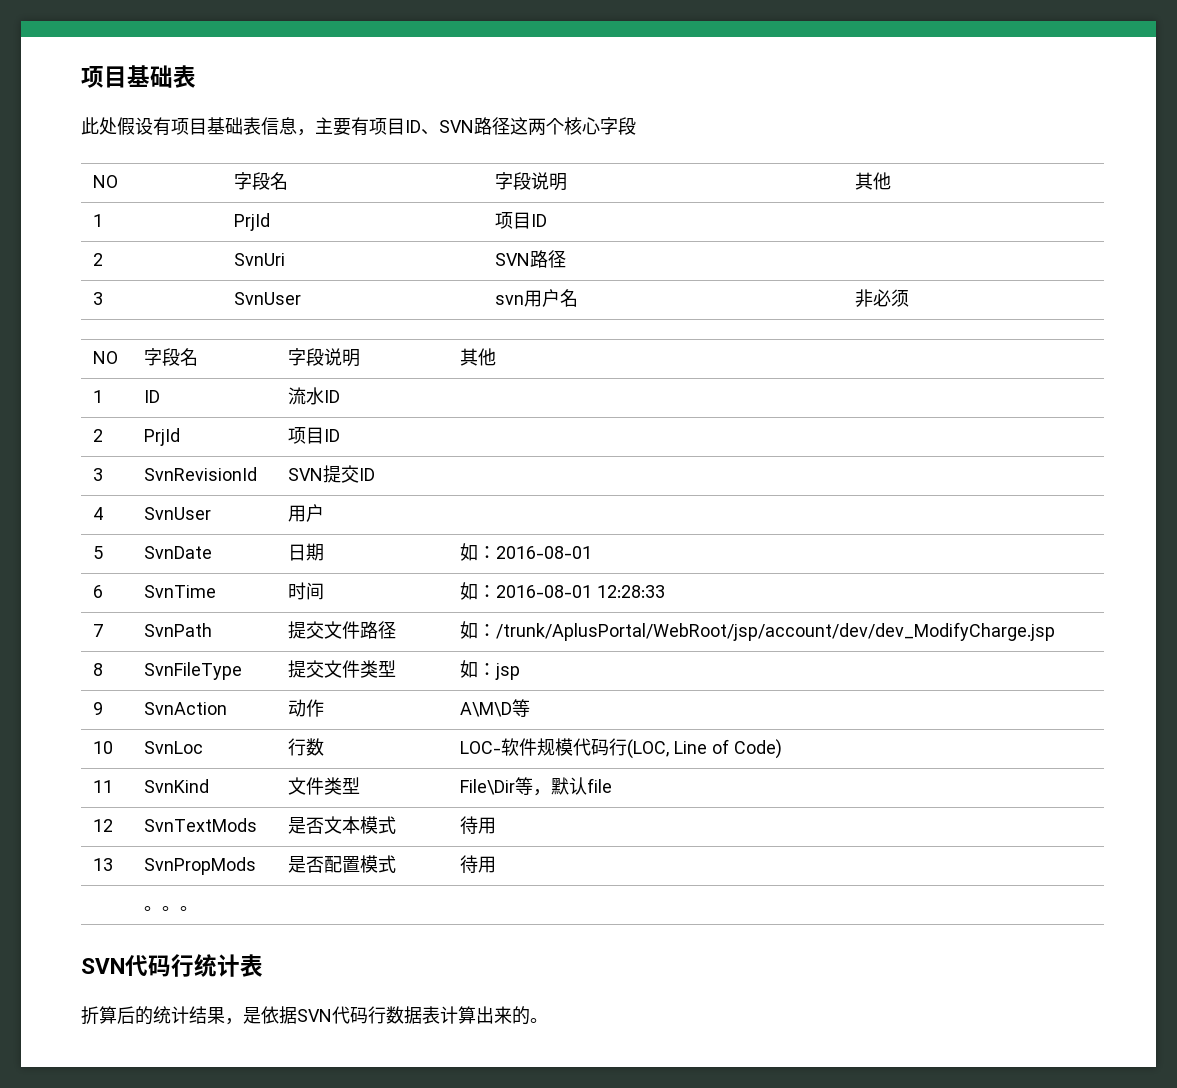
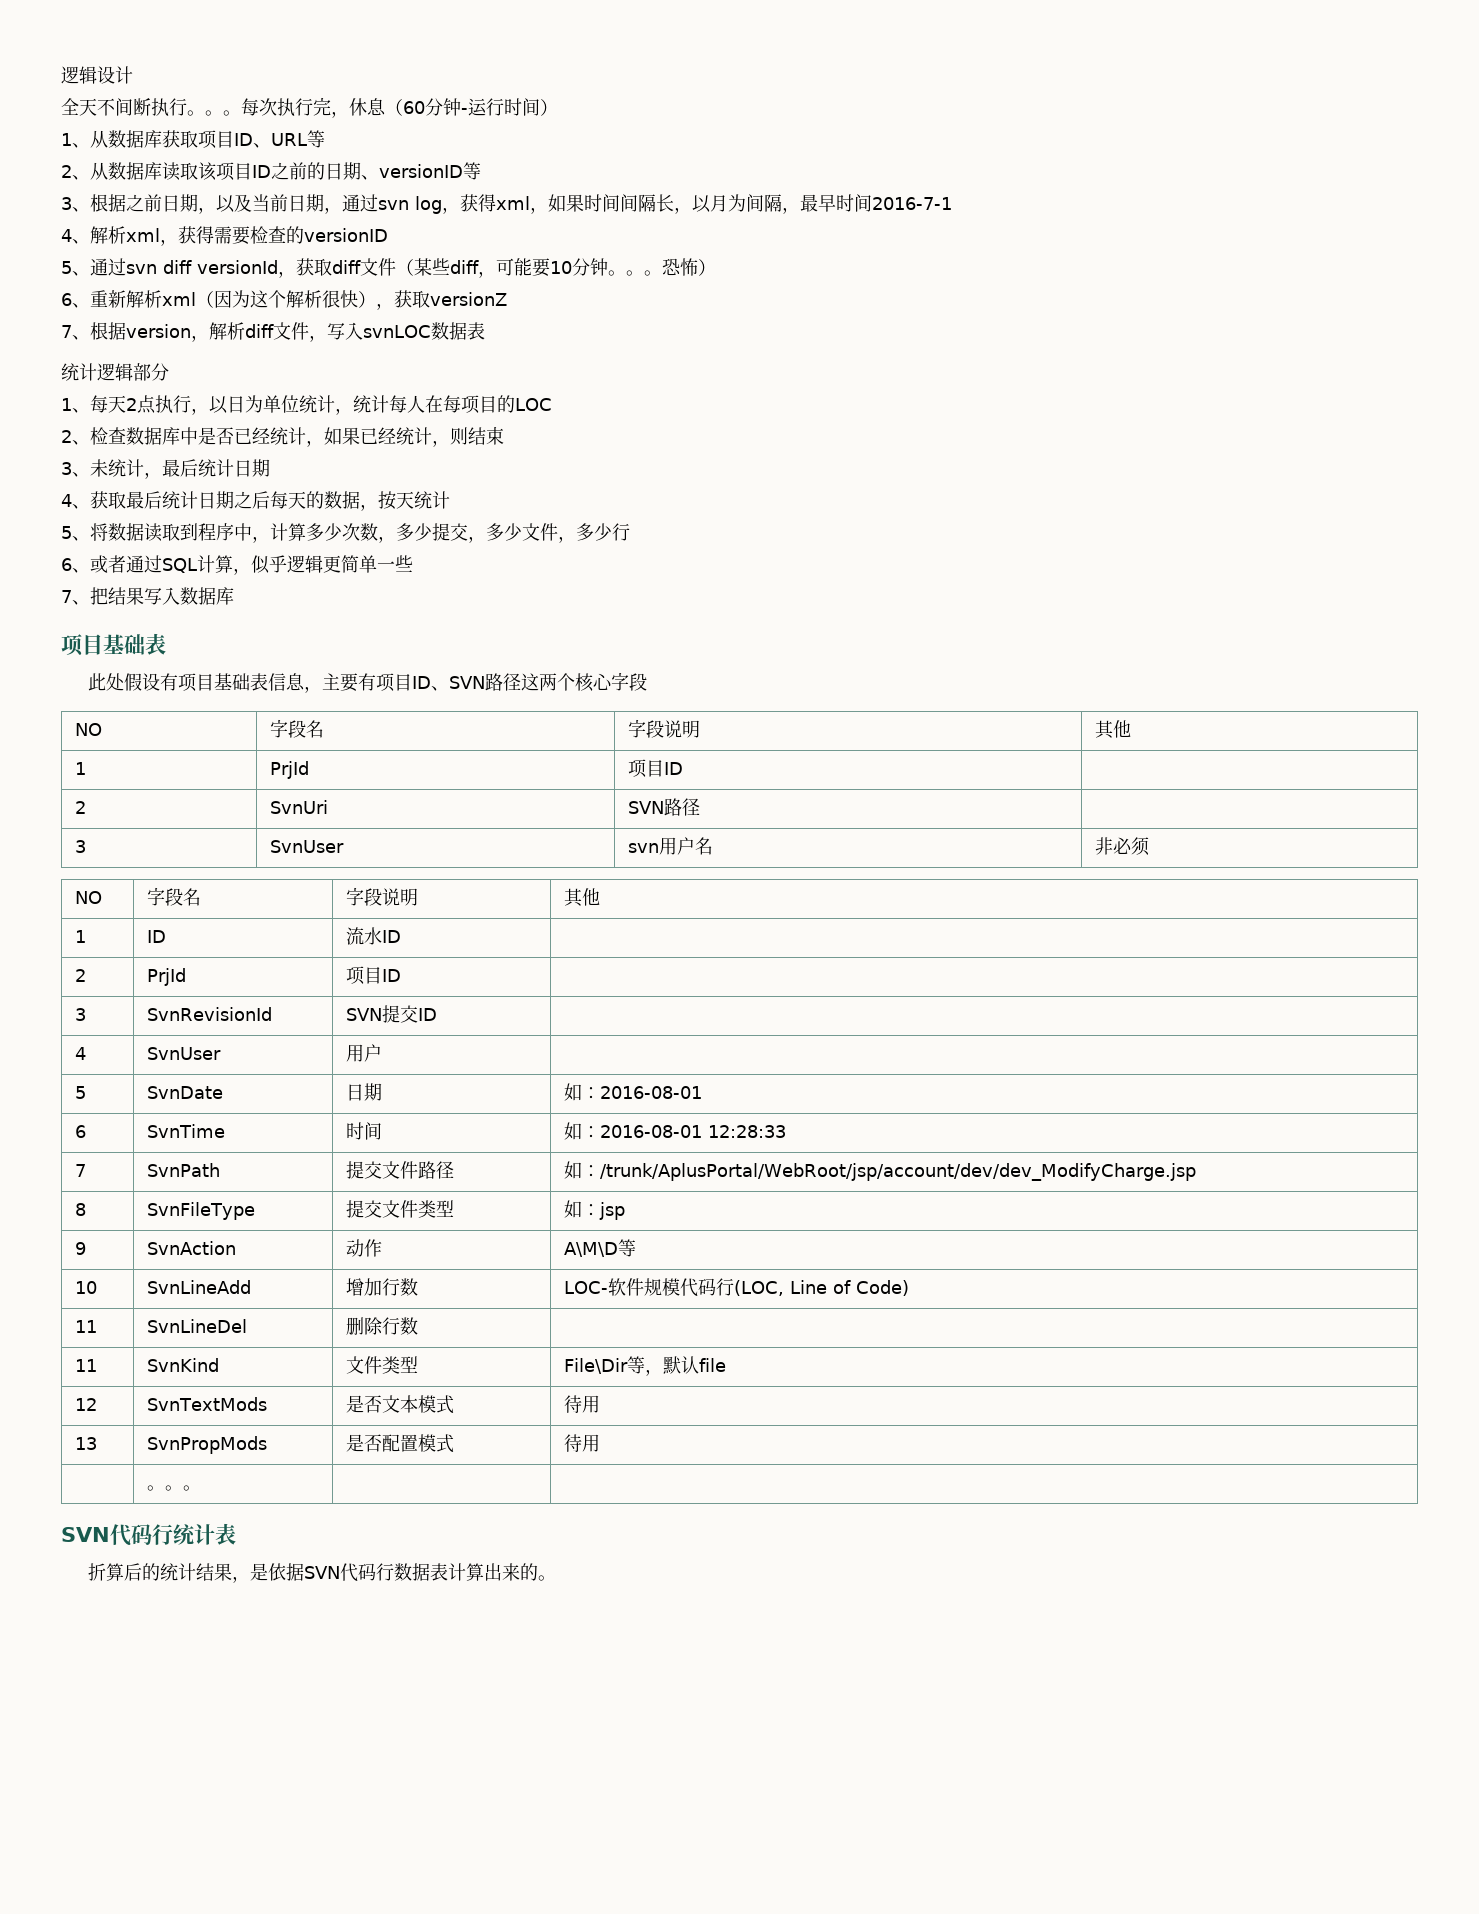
+ 逻辑设计
+ 全天不间断执行。。。每次执行完，休息（60分钟-运行时间）
+ 1、从数据库获取项目ID、URL等
+ 2、从数据库读取该项目ID之前的日期、versionID等
+ 3、根据之前日期，以及当前日期，通过svn log，获得xml，如果时间间隔长，以月为间隔，最早时间2016-7-1
+ 4、解析xml，获得需要检查的versionID
+ 5、通过svn diff versionId，获取diff文件（某些diff，可能要10分钟。。。恐怖）
+ 6、重新解析xml（因为这个解析很快），获取versionZ
+ 7、根据version，解析diff文件，写入svnLOC数据表
+ 统计逻辑部分
+ 1、每天2点执行，以日为单位统计，统计每人在每项目的LOC
+ 2、检查数据库中是否已经统计，如果已经统计，则结束
+ 3、未统计，最后统计日期
+ 4、获取最后统计日期之后每天的数据，按天统计
+ 5、将数据读取到程序中，计算多少次数，多少提交，多少文件，多少行
+ 6、或者通过SQL计算，似乎逻辑更简单一些
+ 7、把结果写入数据库
- 10 | SvnLoc | 行数 | LOC-软件规模代码行(LOC, Line of Code)
+ 10 | SvnLineAdd | 增加行数 | LOC-软件规模代码行(LOC, Line of Code)
+ 11 | SvnLineDel | 删除行数 |

